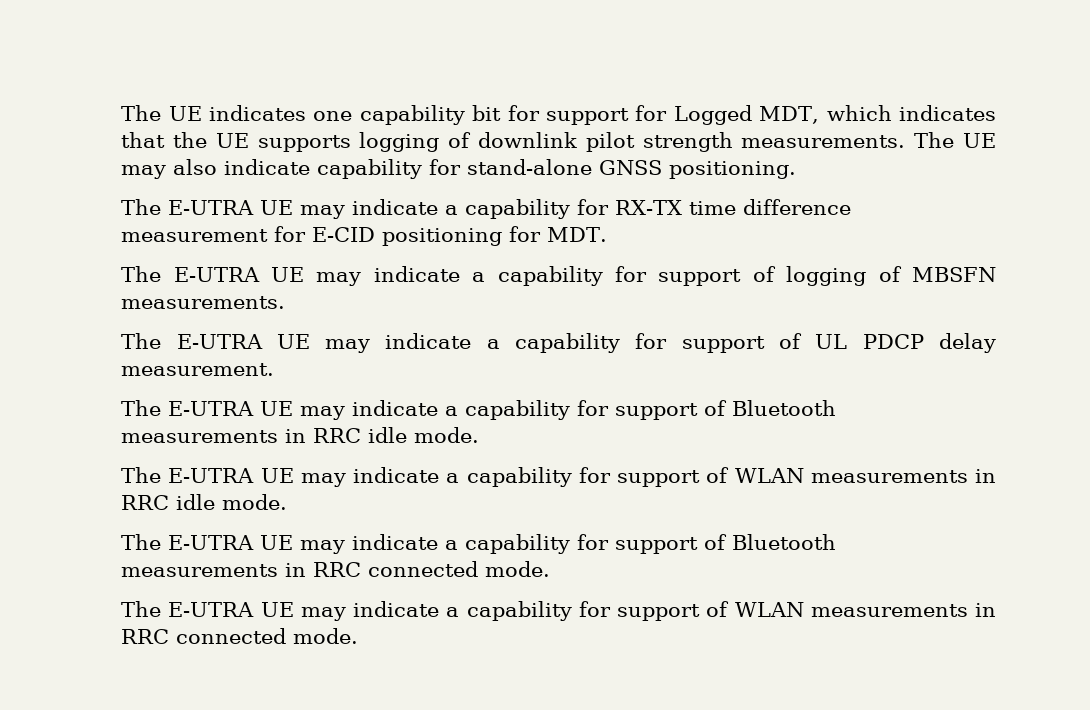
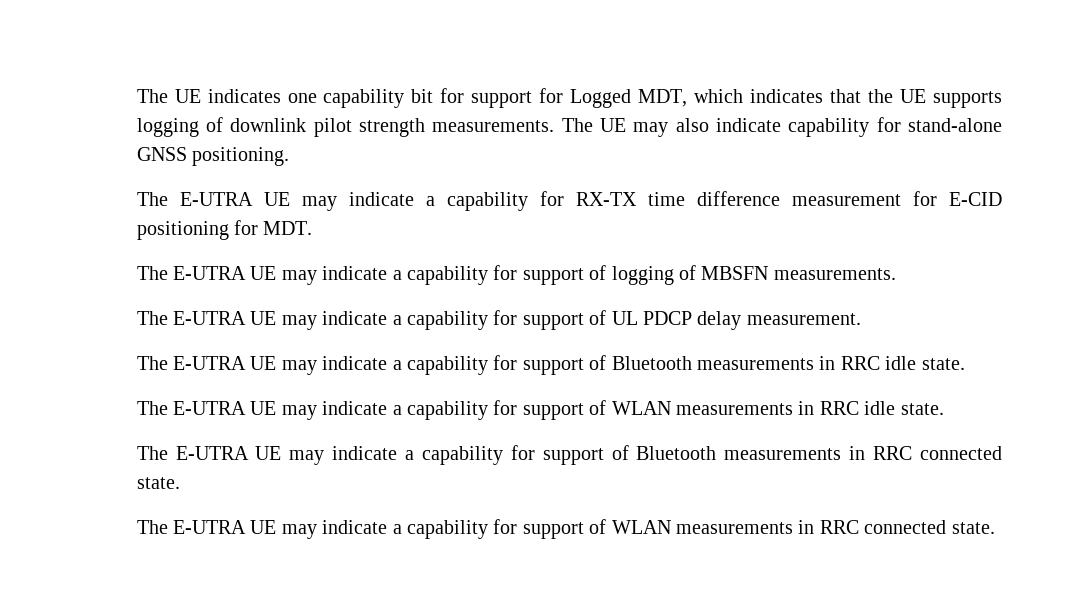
- The E-UTRA UE may indicate a capability for support of Bluetooth measurements in RRC idle mode.
+ The E-UTRA UE may indicate a capability for support of Bluetooth measurements in RRC idle state.
- The E-UTRA UE may indicate a capability for support of WLAN measurements in RRC idle mode.
+ The E-UTRA UE may indicate a capability for support of WLAN measurements in RRC idle state.
- The E-UTRA UE may indicate a capability for support of Bluetooth measurements in RRC connected mode.
+ The E-UTRA UE may indicate a capability for support of Bluetooth measurements in RRC connected state.
- The E-UTRA UE may indicate a capability for support of WLAN measurements in RRC connected mode.
+ The E-UTRA UE may indicate a capability for support of WLAN measurements in RRC connected state.

